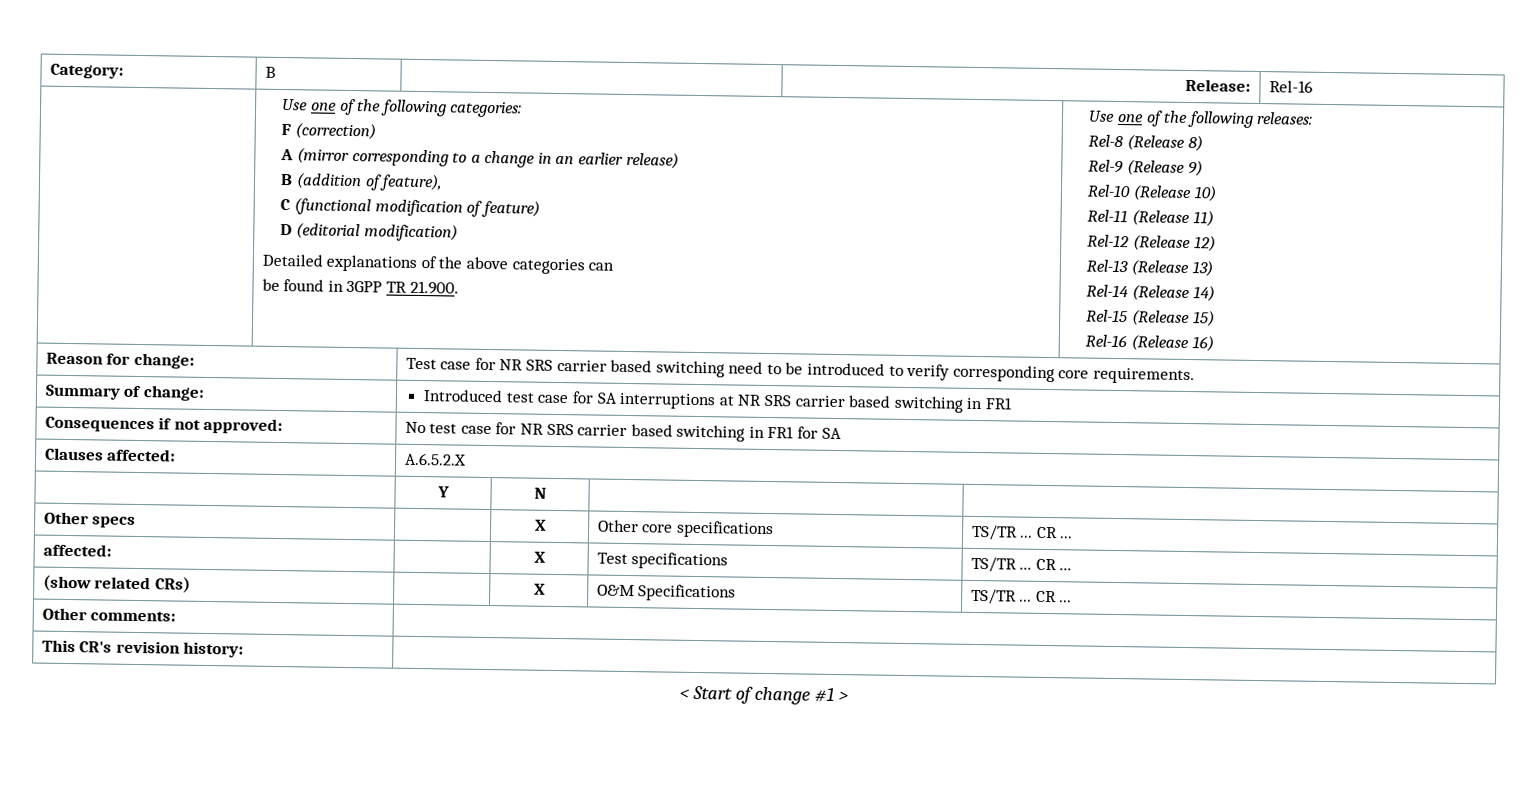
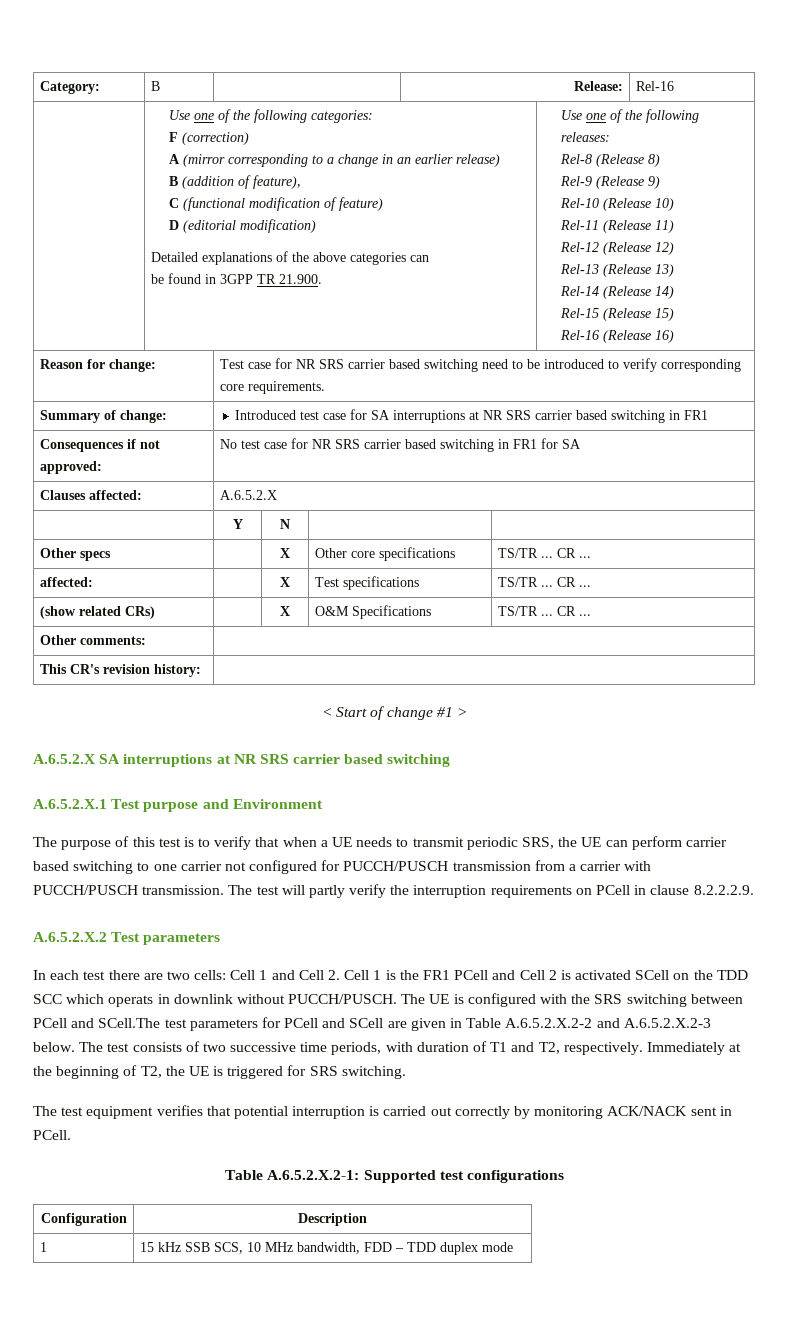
+ A.6.5.2.X SA interruptions at NR SRS carrier based switching
+ A.6.5.2.X.1 Test purpose and Environment
+ The purpose of this test is to verify that when a UE needs to transmit periodic SRS, the UE can perform carrier based switching to one carrier not configured for PUCCH/PUSCH transmission from a carrier with PUCCH/PUSCH transmission. The test will partly verify the interruption requirements on PCell in clause 8.2.2.2.9.
+ A.6.5.2.X.2 Test parameters
+ In each test there are two cells: Cell 1 and Cell 2. Cell 1 is the FR1 PCell and Cell 2 is activated SCell on the TDD SCC which operats in downlink without PUCCH/PUSCH. The UE is configured with the SRS switching between PCell and SCell.The test parameters for PCell and SCell are given in Table A.6.5.2.X.2-2 and A.6.5.2.X.2-3 below. The test consists of two successive time periods, with duration of T1 and T2, respectively. Immediately at the beginning of T2, the UE is triggered for SRS switching.
+ The test equipment verifies that potential interruption is carried out correctly by monitoring ACK/NACK sent in PCell.
+ Table A.6.5.2.X.2-1: Supported test configurations
+ Configuration | Description
+ 1 | 15 kHz SSB SCS, 10 MHz bandwidth, FDD – TDD duplex mode

